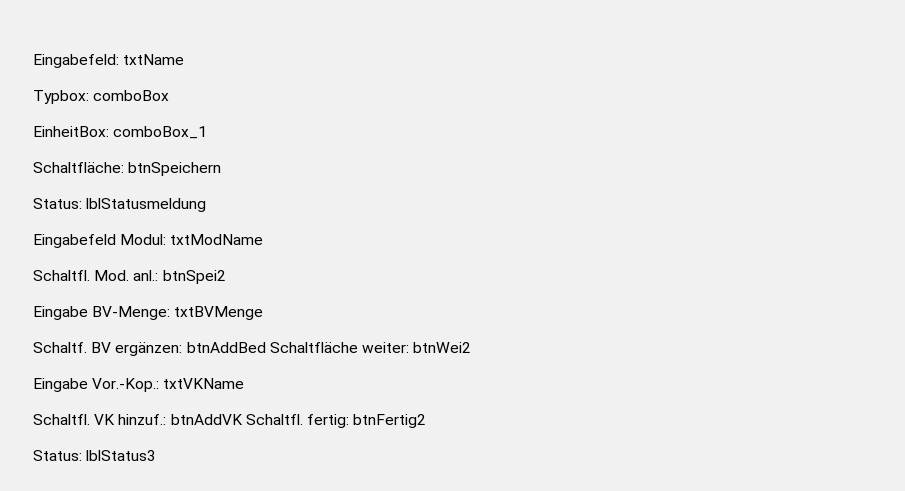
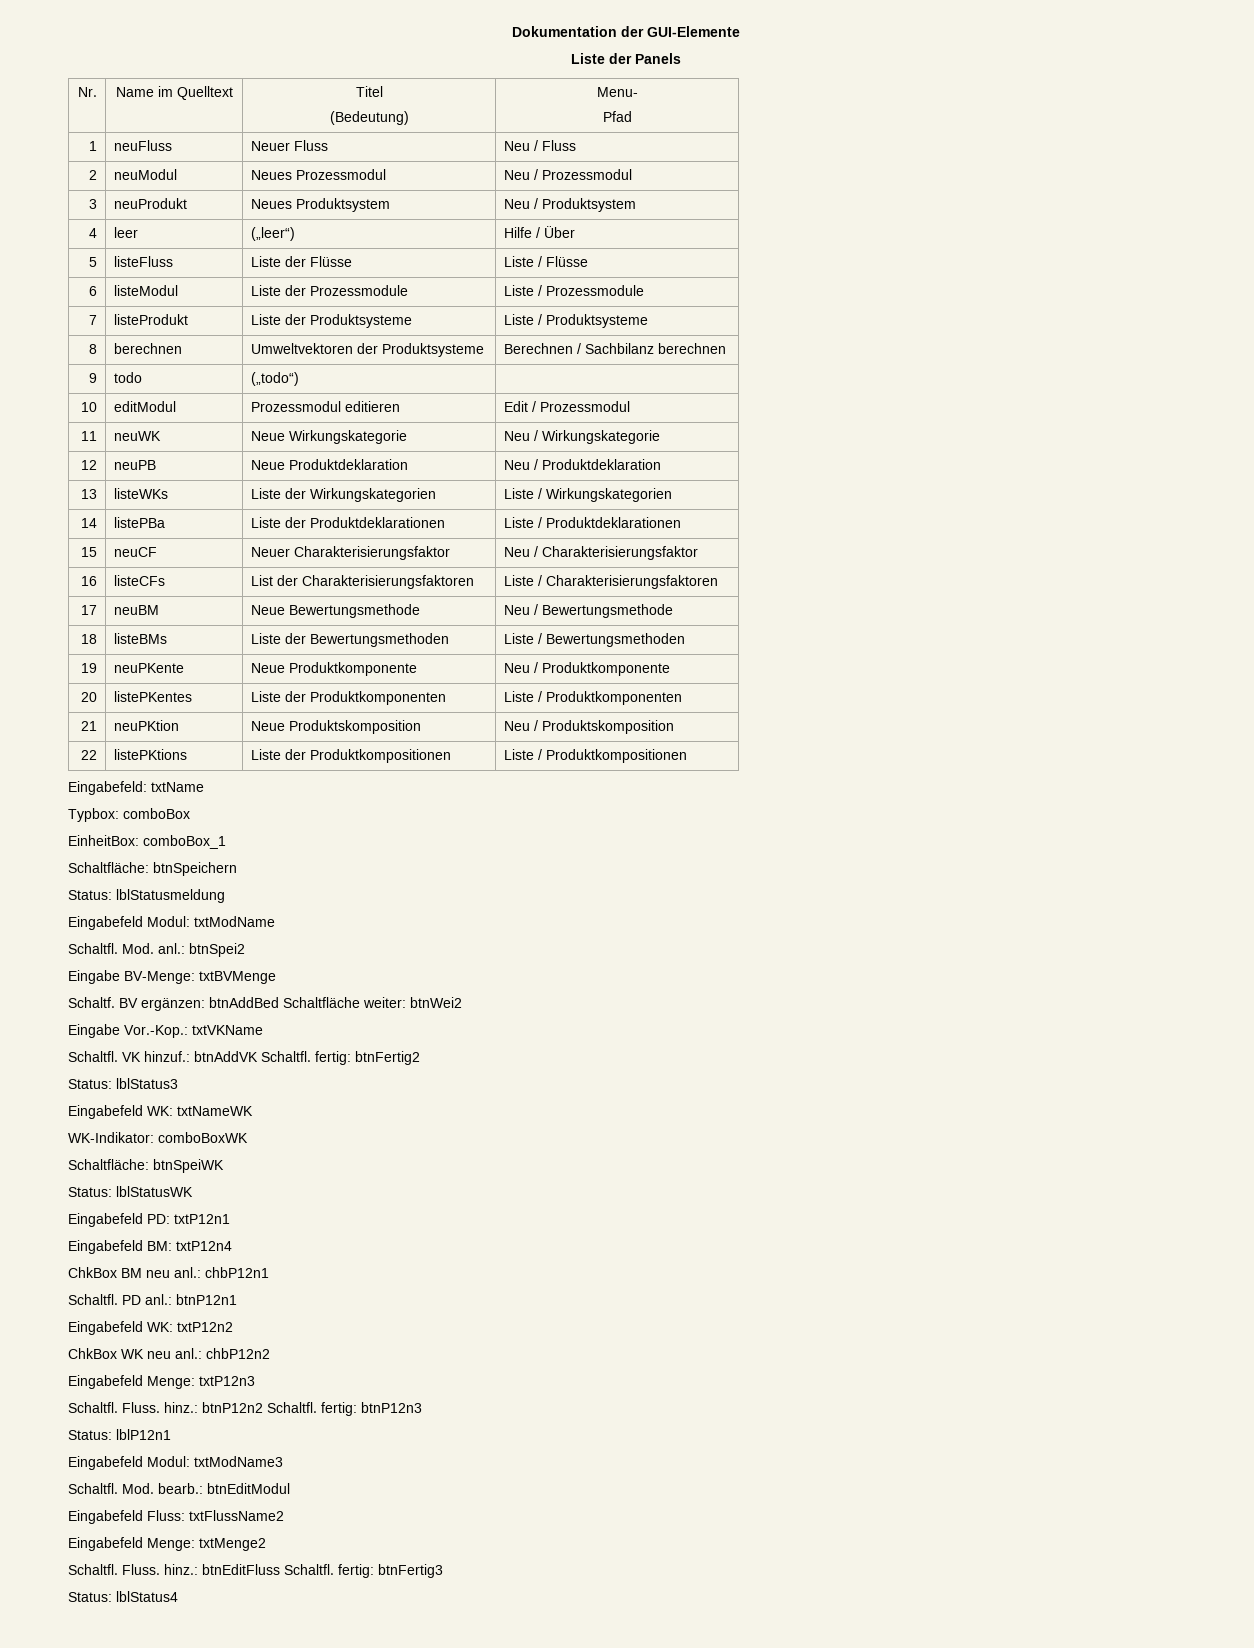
+ Dokumentation der GUI-Elemente
+ Liste der Panels
+ Nr. | Name im Quelltext | Titel
+ (Bedeutung) | Menu-
+ Pfad
+ 1 | neuFluss | Neuer Fluss | Neu / Fluss
+ 2 | neuModul | Neues Prozessmodul | Neu / Prozessmodul
+ 3 | neuProdukt | Neues Produktsystem | Neu / Produktsystem
+ 4 | leer | („leer“) | Hilfe / Über
+ 5 | listeFluss | Liste der Flüsse | Liste / Flüsse
+ 6 | listeModul | Liste der Prozessmodule | Liste / Prozessmodule
+ 7 | listeProdukt | Liste der Produktsysteme | Liste / Produktsysteme
+ 8 | berechnen | Umweltvektoren der Produktsysteme | Berechnen / Sachbilanz berechnen
+ 9 | todo | („todo“) |
+ 10 | editModul | Prozessmodul editieren | Edit / Prozessmodul
+ 11 | neuWK | Neue Wirkungskategorie | Neu / Wirkungskategorie
+ 12 | neuPB | Neue Produktdeklaration | Neu / Produktdeklaration
+ 13 | listeWKs | Liste der Wirkungskategorien | Liste / Wirkungskategorien
+ 14 | listePBa | Liste der Produktdeklarationen | Liste / Produktdeklarationen
+ 15 | neuCF | Neuer Charakterisierungsfaktor | Neu / Charakterisierungsfaktor
+ 16 | listeCFs | List der Charakterisierungsfaktoren | Liste / Charakterisierungsfaktoren
+ 17 | neuBM | Neue Bewertungsmethode | Neu / Bewertungsmethode
+ 18 | listeBMs | Liste der Bewertungsmethoden | Liste / Bewertungsmethoden
+ 19 | neuPKente | Neue Produktkomponente | Neu / Produktkomponente
+ 20 | listePKentes | Liste der Produktkomponenten | Liste / Produktkomponenten
+ 21 | neuPKtion | Neue Produktskomposition | Neu / Produktskomposition
+ 22 | listePKtions | Liste der Produktkompositionen | Liste / Produktkompositionen
+ Eingabefeld WK: txtNameWK
+ WK-Indikator: comboBoxWK
+ Schaltfläche: btnSpeiWK
+ Status: lblStatusWK
+ Eingabefeld PD: txtP12n1
+ Eingabefeld BM: txtP12n4
+ ChkBox BM neu anl.: chbP12n1
+ Schaltfl. PD anl.: btnP12n1
+ Eingabefeld WK: txtP12n2
+ ChkBox WK neu anl.: chbP12n2
+ Eingabefeld Menge: txtP12n3
+ Schaltfl. Fluss. hinz.: btnP12n2 Schaltfl. fertig: btnP12n3
+ Status: lblP12n1
+ Eingabefeld Modul: txtModName3
+ Schaltfl. Mod. bearb.: btnEditModul
+ Eingabefeld Fluss: txtFlussName2
+ Eingabefeld Menge: txtMenge2
+ Schaltfl. Fluss. hinz.: btnEditFluss Schaltfl. fertig: btnFertig3
+ Status: lblStatus4

